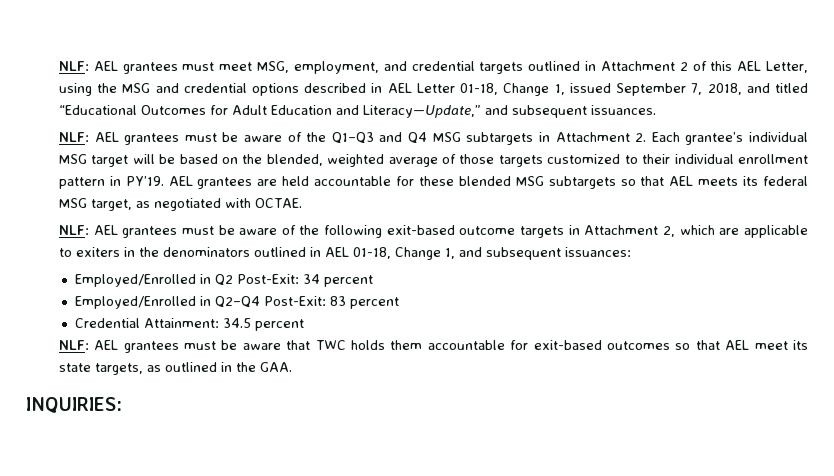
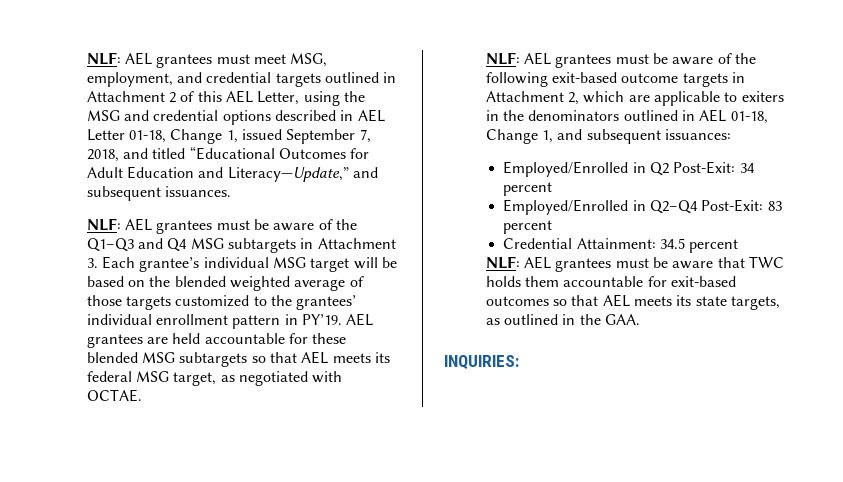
- NLF: AEL grantees must be aware of the Q1–Q3 and Q4 MSG subtargets in Attachment 2. Each grantee’s individual MSG target will be based on the blended, weighted average of those targets customized to their individual enrollment pattern in PY’19.
+ NLF: AEL grantees must be aware of the Q1–Q3 and Q4 MSG subtargets in Attachment 3. Each grantee’s individual MSG target will be based on the blended weighted average of those targets customized to the grantees’ individual enrollment pattern in PY’19.
- NLF: AEL grantees must be aware that TWC holds them accountable for exit-based outcomes so that AEL meet its state targets, as outlined in the GAA.
+ NLF: AEL grantees must be aware that TWC holds them accountable for exit-based outcomes so that AEL meets its state targets, as outlined in the GAA.

